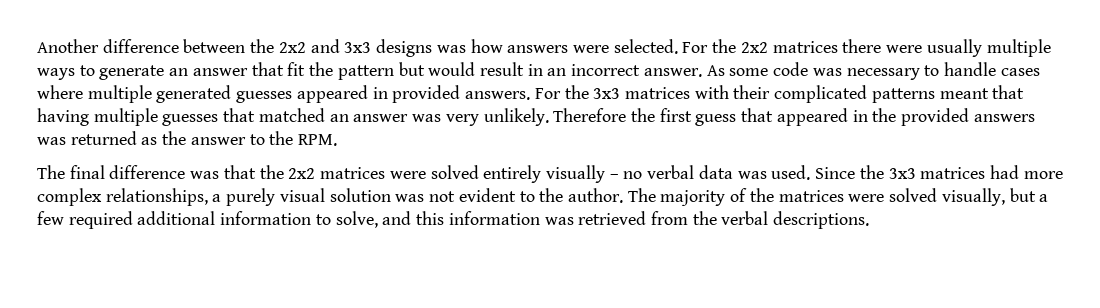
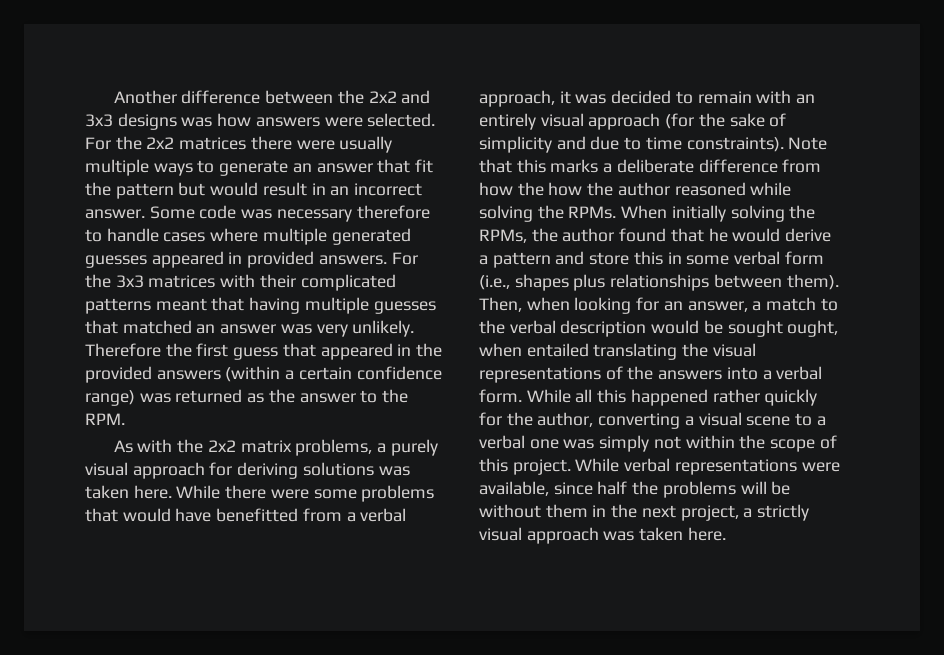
- As some code was necessary to handle cases where multiple generated guesses appeared in provided answers.
+ Some code was necessary therefore to handle cases where multiple generated guesses appeared in provided answers.
- Therefore the first guess that appeared in the provided answers was returned as the answer to the RPM.
+ Therefore the first guess that appeared in the provided answers (within a certain confidence range) was returned as the answer to the RPM.
- The final difference was that the 2x2 matrices were solved entirely visually – no verbal data was used. Since the 3x3 matrices had more complex relationships, a purely visual solution was not evident to the author. The majority of the matrices were solved visually, but a few required additional information to solve, and this information was retrieved from the verbal descriptions.
+ As with the 2x2 matrix problems, a purely visual approach for deriving solutions was taken here. While there were some problems that would have benefitted from a verbal approach, it was decided to remain with an entirely visual approach (for the sake of simplicity and due to time constraints). Note that this marks a deliberate difference from how the how the author reasoned while solving the RPMs. When initially solving the RPMs, the author found that he would derive a pattern and store this in some verbal form (i.e., shapes plus relationships between them). Then, when looking for an answer, a match to the verbal description would be sought ought, when entailed translating the visual representations of the answers into a verbal form. While all this happened rather quickly for the author, converting a visual scene to a verbal one was simply not within the scope of this project. While verbal representations were available, since half the problems will be without them in the next project, a strictly visual approach was taken here.

